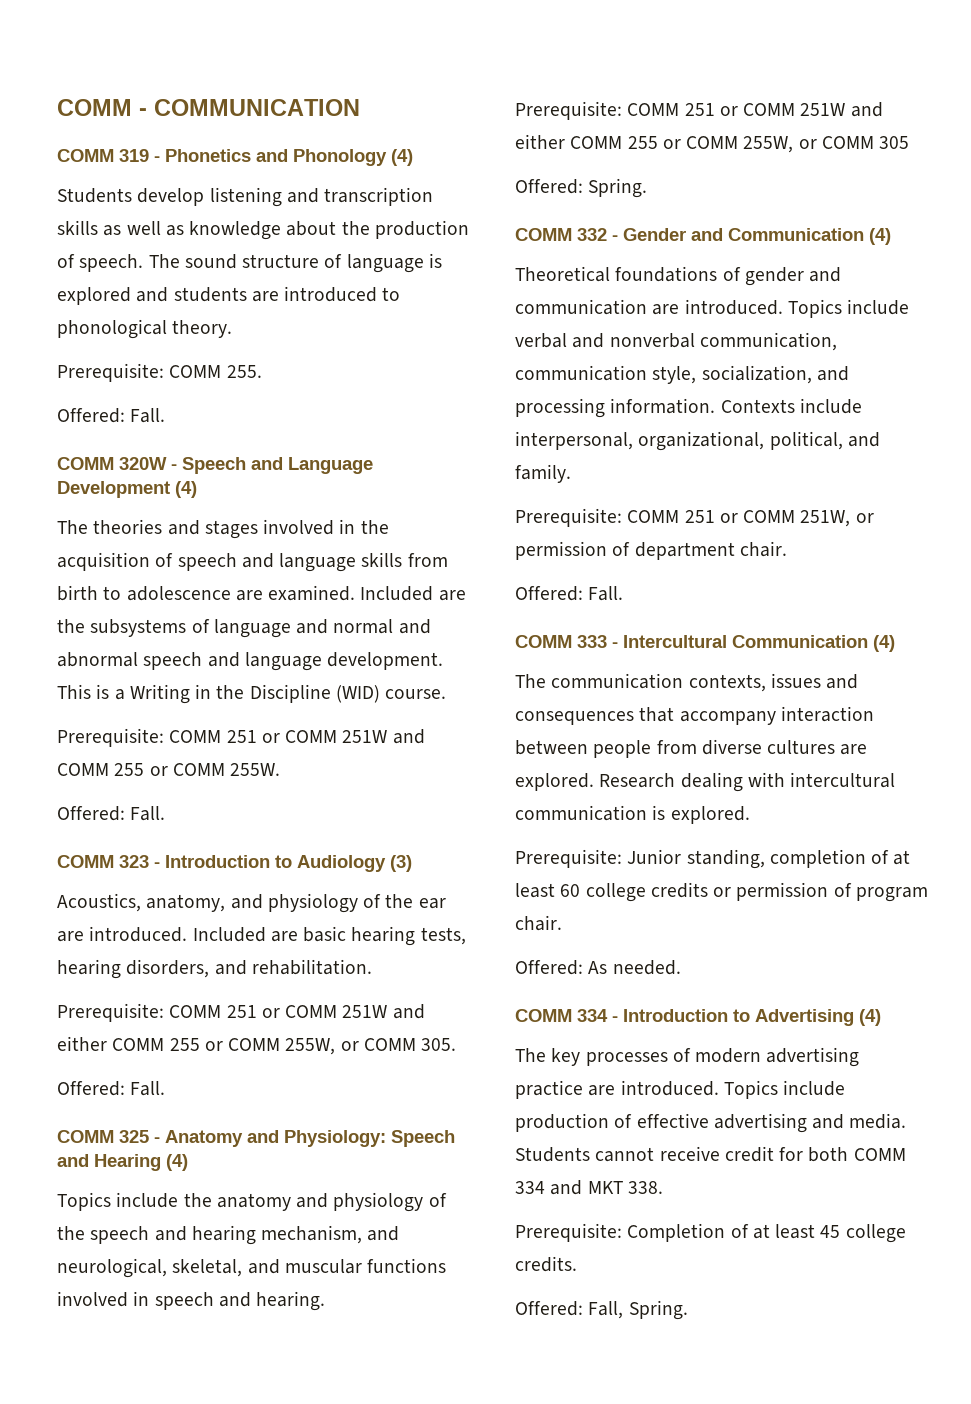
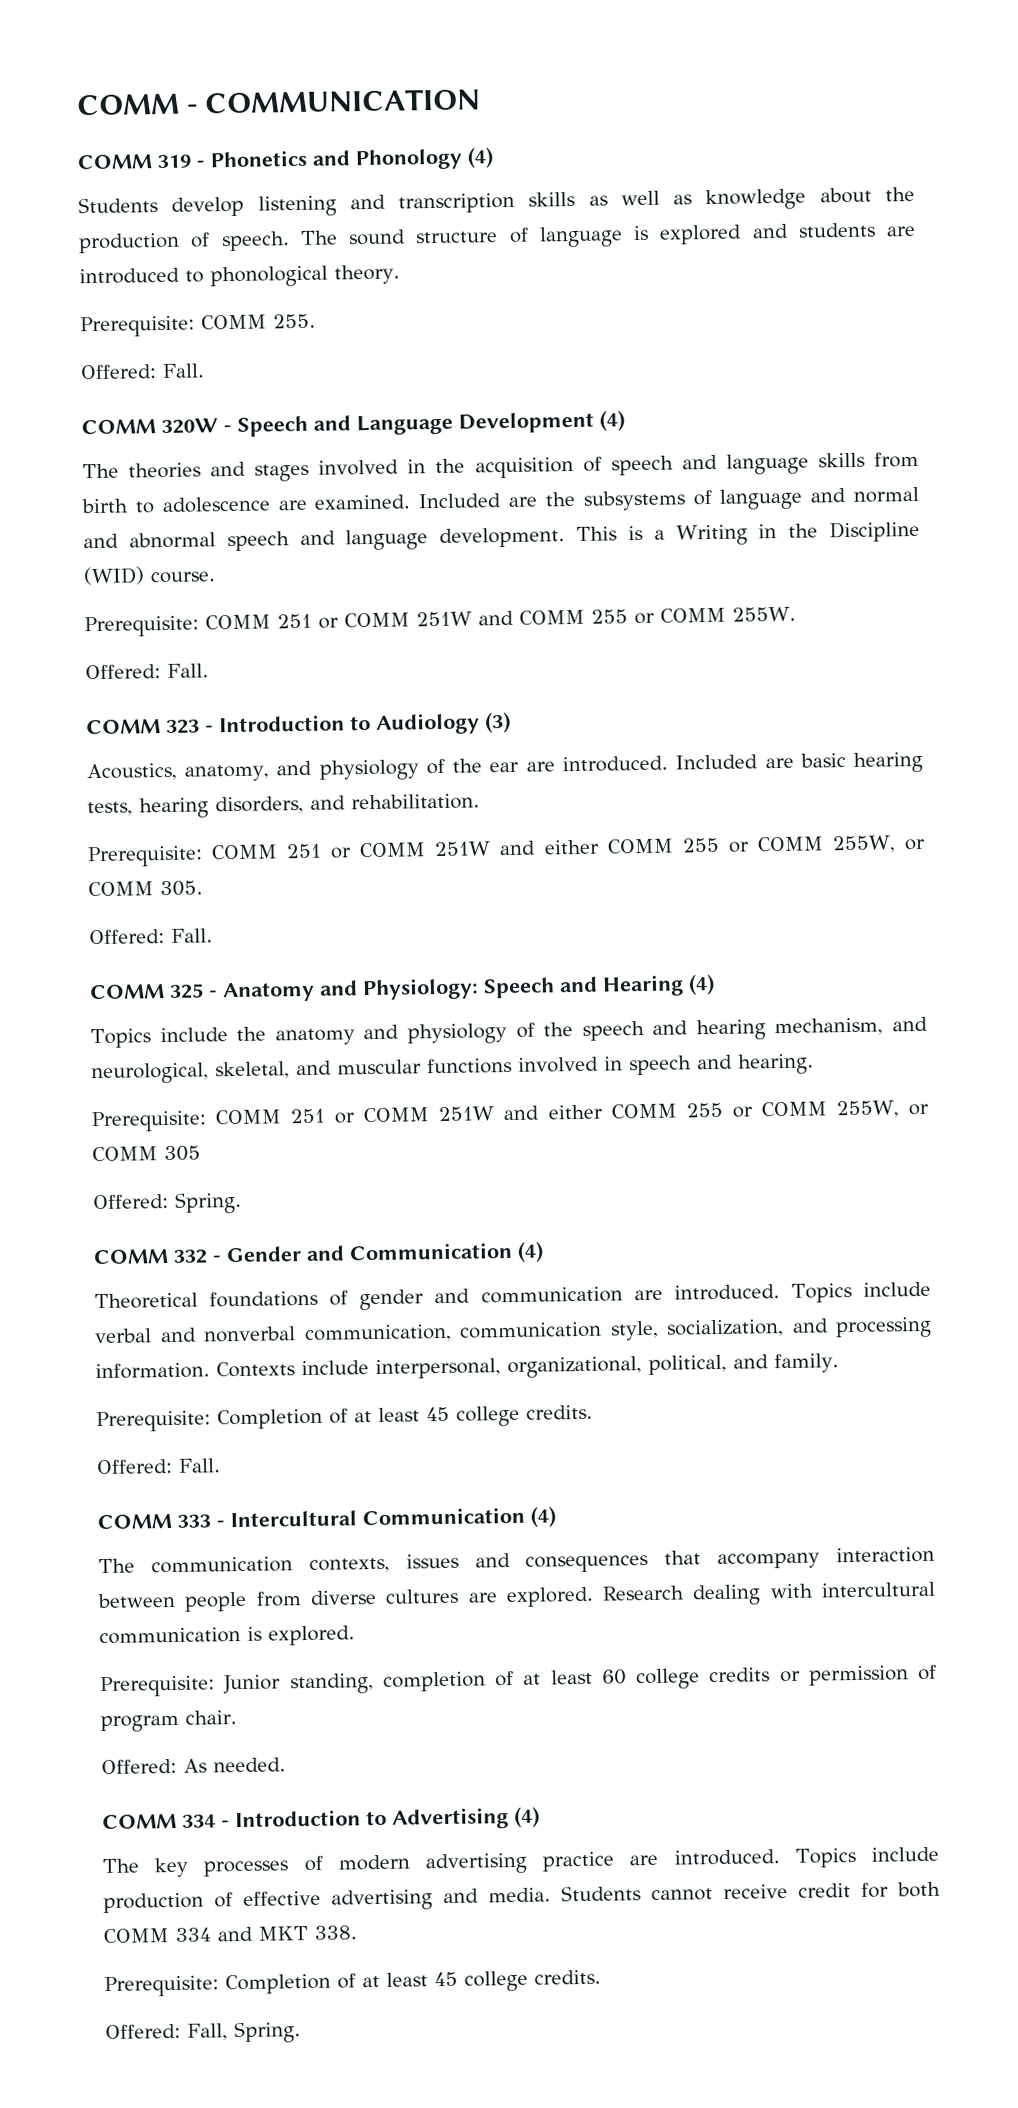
  Contexts include interpersonal, organizational, political, and family.
- Prerequisite: COMM 251 or COMM 251W, or permission of department chair.
+ Prerequisite: Completion of at least 45 college credits.

